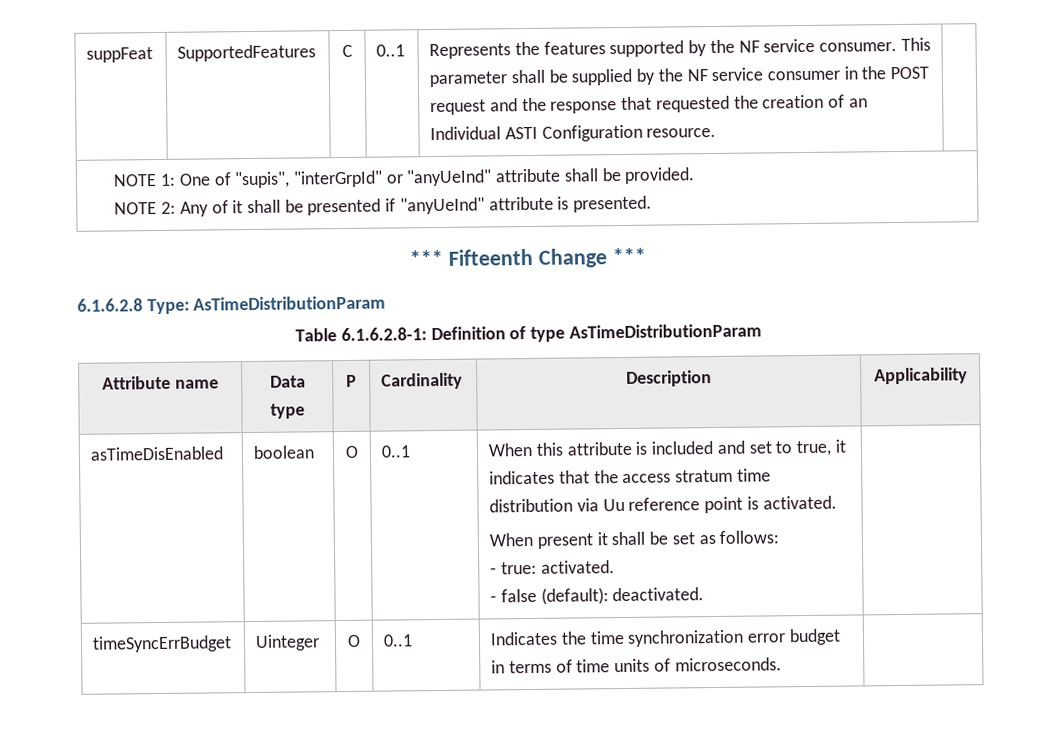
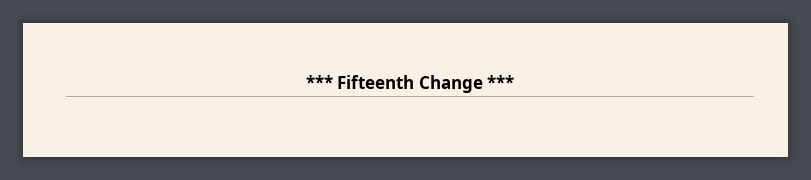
- suppFeat | SupportedFeatures | C | 0..1 | Represents the features supported by the NF service consumer. This parameter shall be supplied by the NF service consumer in the POST request and the response that requested the creation of an Individual ASTI Configuration resource. |
- NOTE 1: One of "supis", "interGrpId" or "anyUeInd" attribute shall be provided.
- NOTE 2: Any of it shall be presented if "anyUeInd" attribute is presented.
  *** Fifteenth Change ***
- 6.1.6.2.8 Type: AsTimeDistributionParam
- Table 6.1.6.2.8-1: Definition of type AsTimeDistributionParam
- Attribute name | Data type | P | Cardinality | Description | Applicability
- asTimeDisEnabled | boolean | O | 0..1 | When this attribute is included and set to true, it indicates that the access stratum time distribution via Uu reference point is activated.
- When present it shall be set as follows:
- - true: activated.
- - false (default): deactivated. |
- timeSyncErrBudget | Uinteger | O | 0..1 | Indicates the time synchronization error budget in terms of time units of microseconds. |

